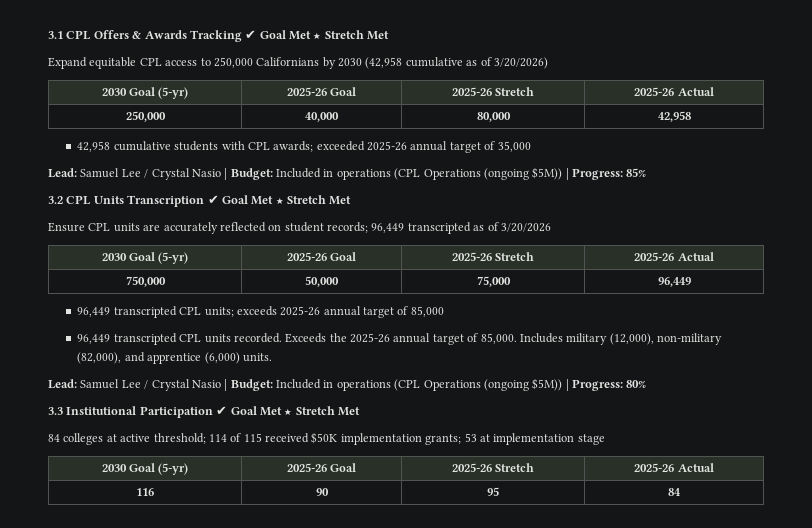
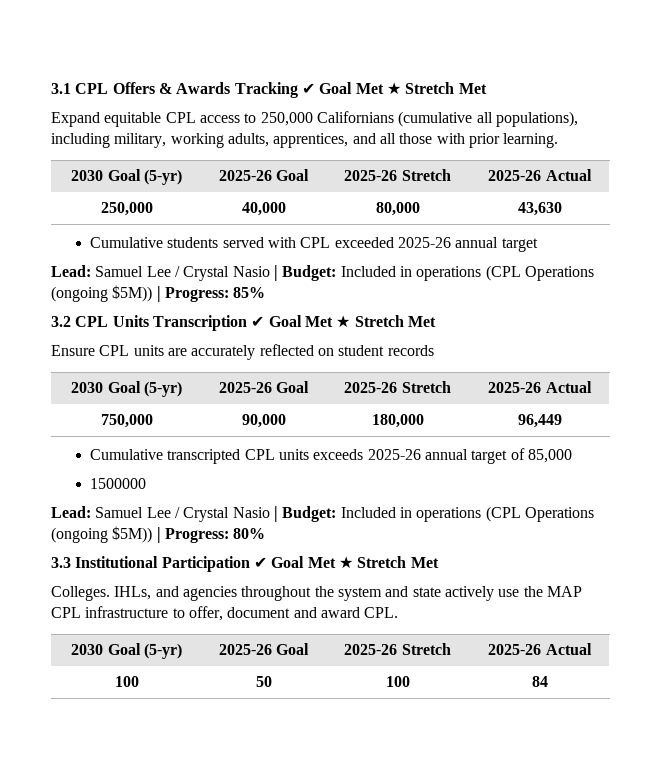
- Expand equitable CPL access to 250,000 Californians by 2030 (42,958 cumulative as of 3/20/2026)
+ Expand equitable CPL access to 250,000 Californians (cumulative all populations), including military, working adults, apprentices, and all those with prior learning.
- 250,000 | 40,000 | 80,000 | 42,958
- 42,958 cumulative students with CPL awards; exceeded 2025-26 annual target of 35,000
+ 250,000 | 40,000 | 80,000 | 43,630
+ Cumulative students served with CPL exceeded 2025-26 annual target
- Ensure CPL units are accurately reflected on student records; 96,449 transcripted as of 3/20/2026
+ Ensure CPL units are accurately reflected on student records
- 750,000 | 50,000 | 75,000 | 96,449
+ 750,000 | 90,000 | 180,000 | 96,449
- 96,449 transcripted CPL units; exceeds 2025-26 annual target of 85,000
+ Cumulative transcripted CPL units exceeds 2025-26 annual target of 85,000
- 96,449 transcripted CPL units recorded. Exceeds the 2025-26 annual target of 85,000. Includes military (12,000), non-military (82,000), and apprentice (6,000) units.
+ 1500000
- 84 colleges at active threshold; 114 of 115 received $50K implementation grants; 53 at implementation stage
+ Colleges. IHLs, and agencies throughout the system and state actively use the MAP CPL infrastructure to offer, document and award CPL.
  2030 Goal (5-yr) | 2025-26 Goal | 2025-26 Stretch | 2025-26 Actual
- 116 | 90 | 95 | 84
+ 100 | 50 | 100 | 84

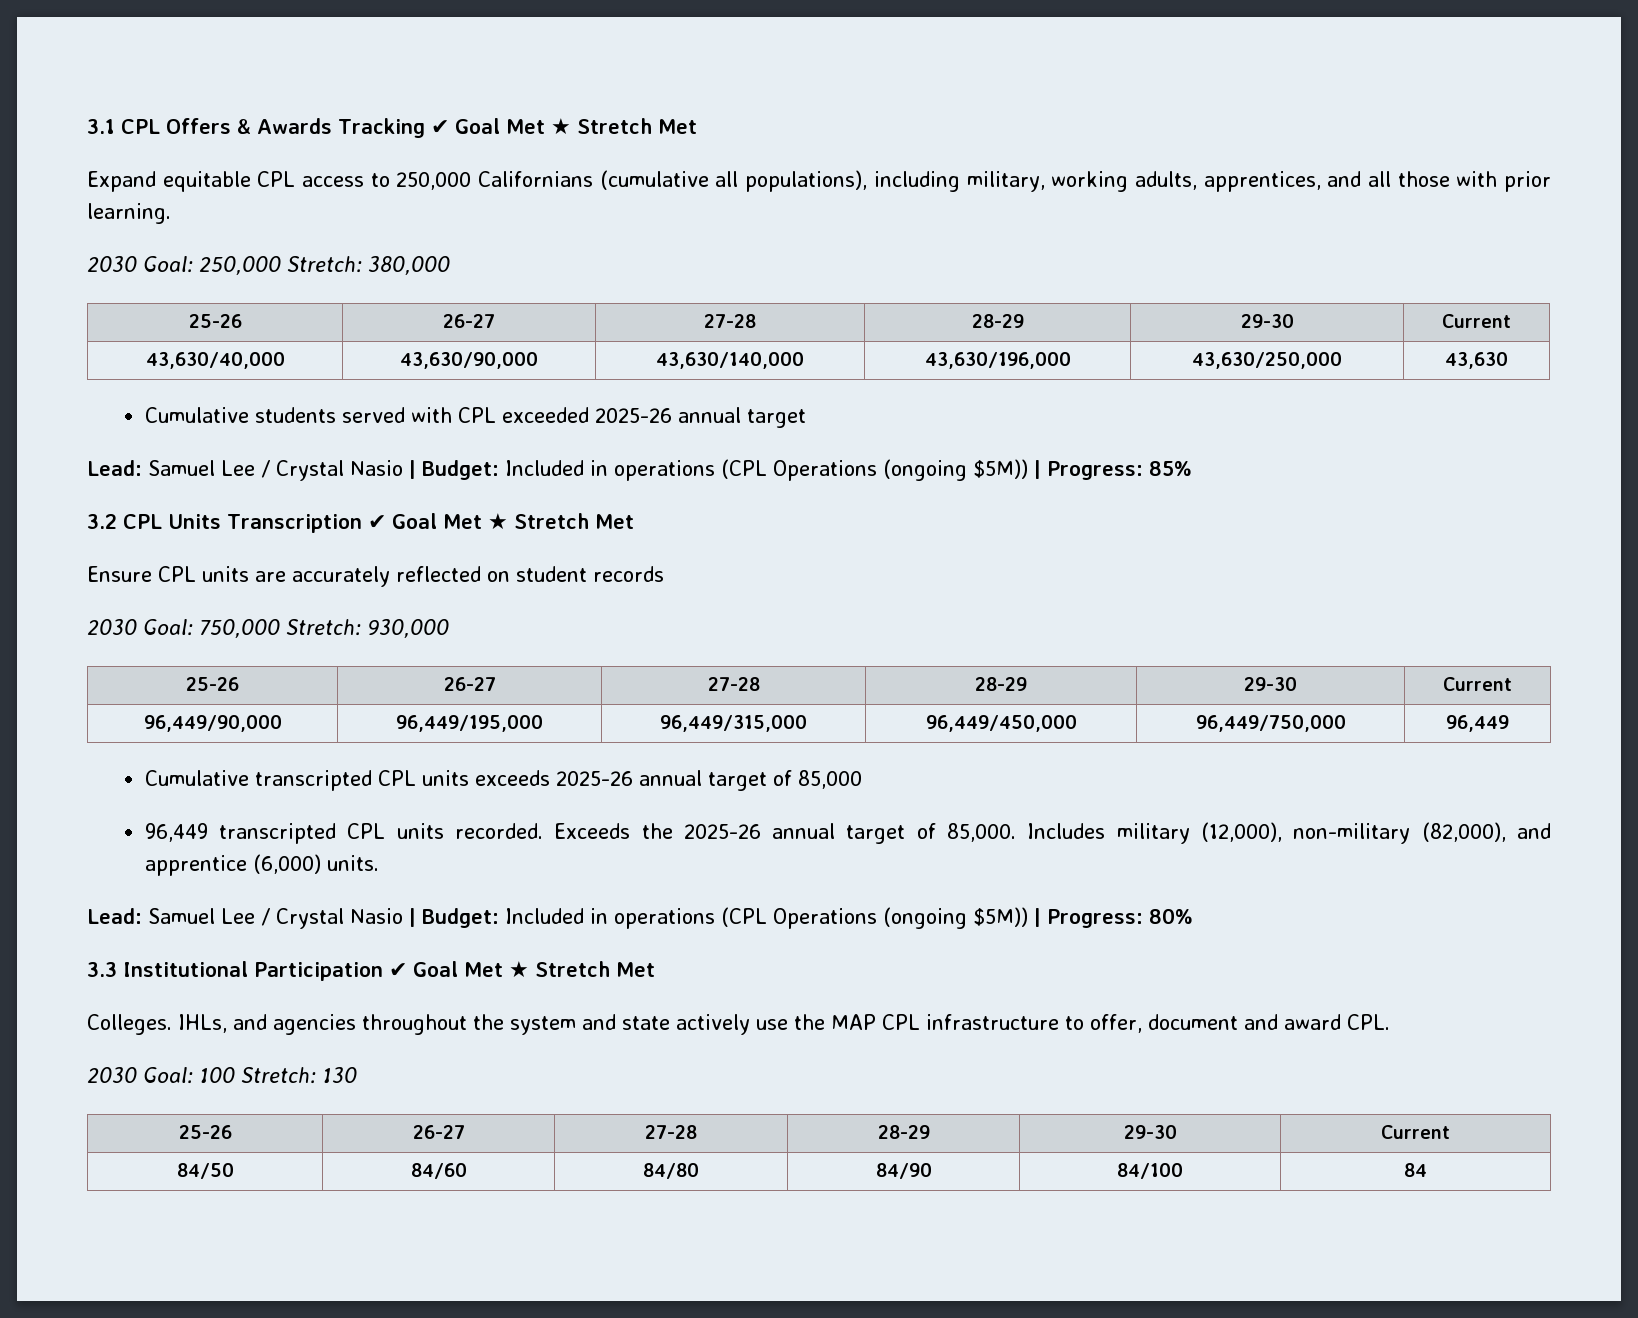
  Expand equitable CPL access to 250,000 Californians (cumulative all populations), including military, working adults, apprentices, and all those with prior learning.
- 2030 Goal (5-yr) | 2025-26 Goal | 2025-26 Stretch | 2025-26 Actual
- 250,000 | 40,000 | 80,000 | 43,630
+ 2030 Goal: 250,000 Stretch: 380,000
+ 25-26 | 26-27 | 27-28 | 28-29 | 29-30 | Current
+ 43,630/40,000 | 43,630/90,000 | 43,630/140,000 | 43,630/196,000 | 43,630/250,000 | 43,630
  Ensure CPL units are accurately reflected on student records
- 2030 Goal (5-yr) | 2025-26 Goal | 2025-26 Stretch | 2025-26 Actual
- 750,000 | 90,000 | 180,000 | 96,449
+ 2030 Goal: 750,000 Stretch: 930,000
+ 25-26 | 26-27 | 27-28 | 28-29 | 29-30 | Current
+ 96,449/90,000 | 96,449/195,000 | 96,449/315,000 | 96,449/450,000 | 96,449/750,000 | 96,449
- 1500000
+ 96,449 transcripted CPL units recorded. Exceeds the 2025-26 annual target of 85,000. Includes military (12,000), non-military (82,000), and apprentice (6,000) units.
  IHLs, and agencies throughout the system and state actively use the MAP CPL infrastructure to offer, document and award CPL.
- 2030 Goal (5-yr) | 2025-26 Goal | 2025-26 Stretch | 2025-26 Actual
- 100 | 50 | 100 | 84
+ 2030 Goal: 100 Stretch: 130
+ 25-26 | 26-27 | 27-28 | 28-29 | 29-30 | Current
+ 84/50 | 84/60 | 84/80 | 84/90 | 84/100 | 84

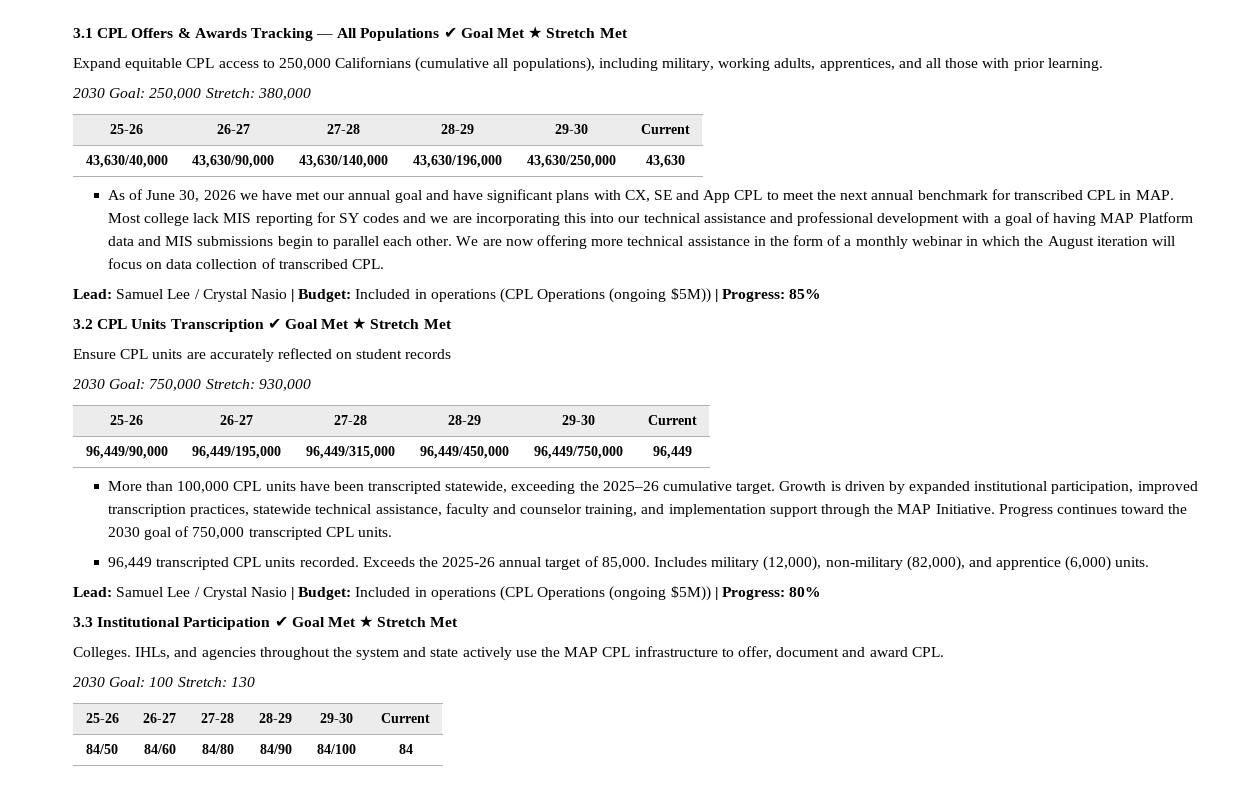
- 3.1 CPL Offers & Awards Tracking ✔ Goal Met ★ Stretch Met
+ 3.1 CPL Offers & Awards Tracking — All Populations ✔ Goal Met ★ Stretch Met
- Cumulative students served with CPL exceeded 2025-26 annual target
+ As of June 30, 2026 we have met our annual goal and have significant plans with CX, SE and App CPL to meet the next annual benchmark for transcribed CPL in MAP. Most college lack MIS reporting for SY codes and we are incorporating this into our technical assistance and professional development with a goal of having MAP Platform data and MIS submissions begin to parallel each other. We are now offering more technical assistance in the form of a monthly webinar in which the August iteration will focus on data collection of transcribed CPL.
- Cumulative transcripted CPL units exceeds 2025-26 annual target of 85,000
+ More than 100,000 CPL units have been transcripted statewide, exceeding the 2025–26 cumulative target. Growth is driven by expanded institutional participation, improved transcription practices, statewide technical assistance, faculty and counselor training, and implementation support through the MAP Initiative. Progress continues toward the 2030 goal of 750,000 transcripted CPL units.

